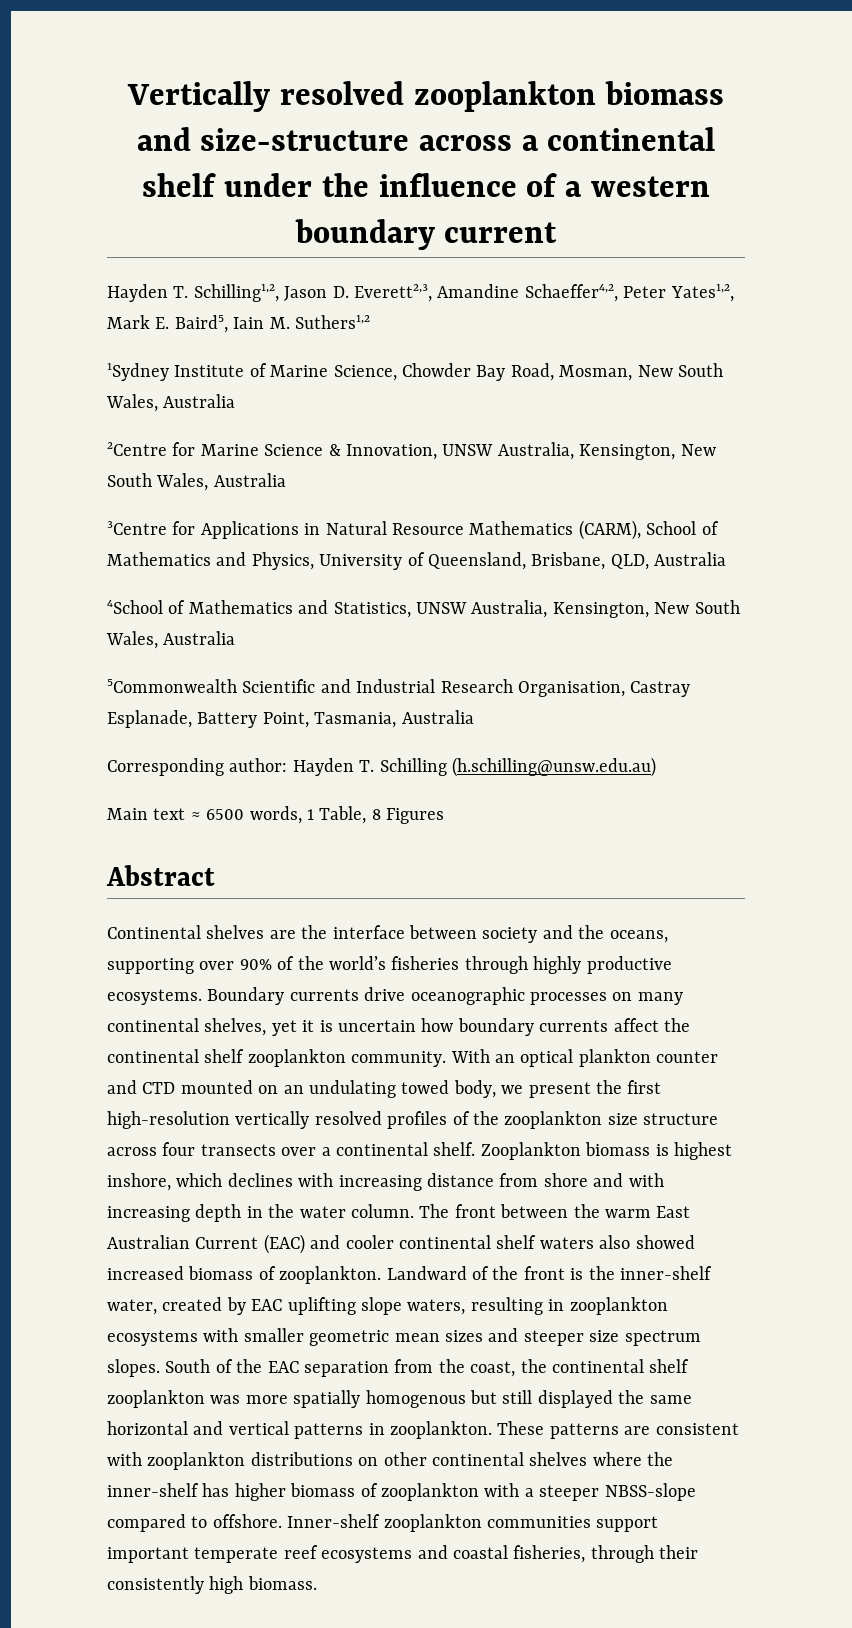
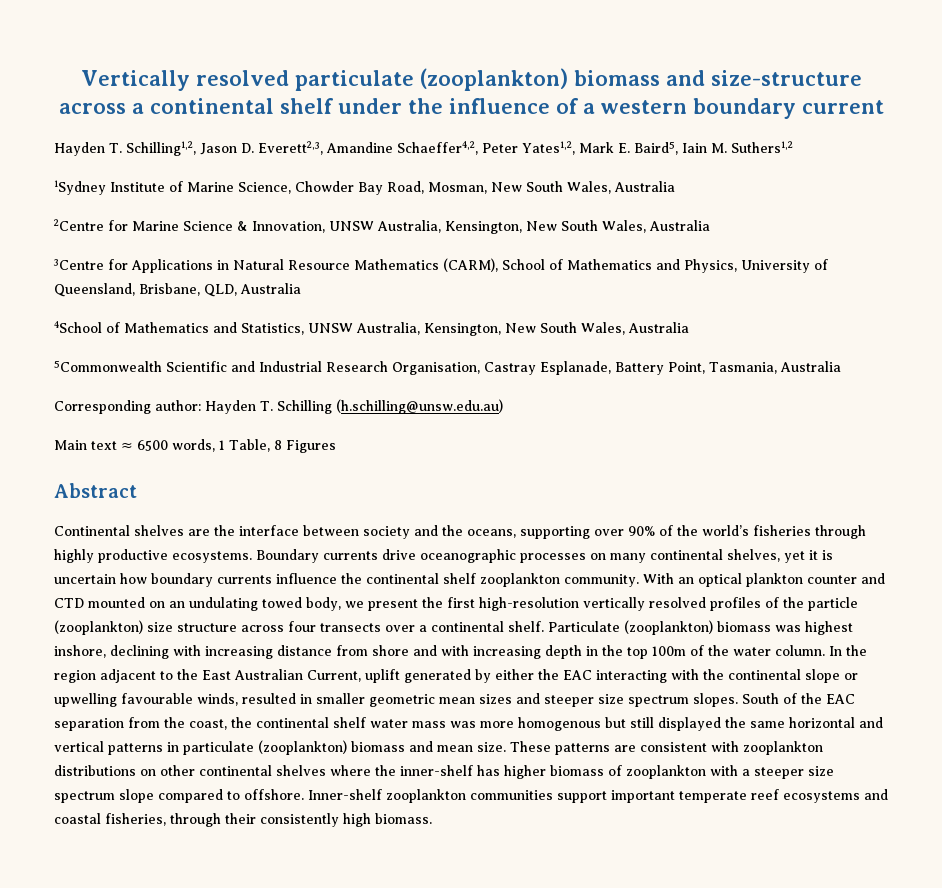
- Vertically resolved zooplankton biomass and size-structure across a continental shelf under the influence of a western boundary current
+ Vertically resolved particulate (zooplankton) biomass and size-structure across a continental shelf under the influence of a western boundary current
- Boundary currents drive oceanographic processes on many continental shelves, yet it is uncertain how boundary currents affect the continental shelf zooplankton community.
+ Boundary currents drive oceanographic processes on many continental shelves, yet it is uncertain how boundary currents influence the continental shelf zooplankton community.
- With an optical plankton counter and CTD mounted on an undulating towed body, we present the first high-resolution vertically resolved profiles of the zooplankton size structure across four transects over a continental shelf.
+ With an optical plankton counter and CTD mounted on an undulating towed body, we present the first high-resolution vertically resolved profiles of the particle (zooplankton) size structure across four transects over a continental shelf.
- Zooplankton biomass is highest inshore, which declines with increasing distance from shore and with increasing depth in the water column. The front between the warm East Australian Current (EAC) and cooler continental shelf waters also showed increased biomass of zooplankton. Landward of the front is the inner-shelf water, created by EAC uplifting slope waters, resulting in zooplankton ecosystems with smaller geometric mean sizes and steeper size spectrum slopes.
+ Particulate (zooplankton) biomass was highest inshore, declining with increasing distance from shore and with increasing depth in the top 100m of the water column. In the region adjacent to the East Australian Current, uplift generated by either the EAC interacting with the continental slope or upwelling favourable winds, resulted in smaller geometric mean sizes and steeper size spectrum slopes.
- South of the EAC separation from the coast, the continental shelf zooplankton was more spatially homogenous but still displayed the same horizontal and vertical patterns in zooplankton.
+ South of the EAC separation from the coast, the continental shelf water mass was more homogenous but still displayed the same horizontal and vertical patterns in particulate (zooplankton) biomass and mean size.
- These patterns are consistent with zooplankton distributions on other continental shelves where the inner-shelf has higher biomass of zooplankton with a steeper NBSS-slope compared to offshore.
+ These patterns are consistent with zooplankton distributions on other continental shelves where the inner-shelf has higher biomass of zooplankton with a steeper size spectrum slope compared to offshore.

